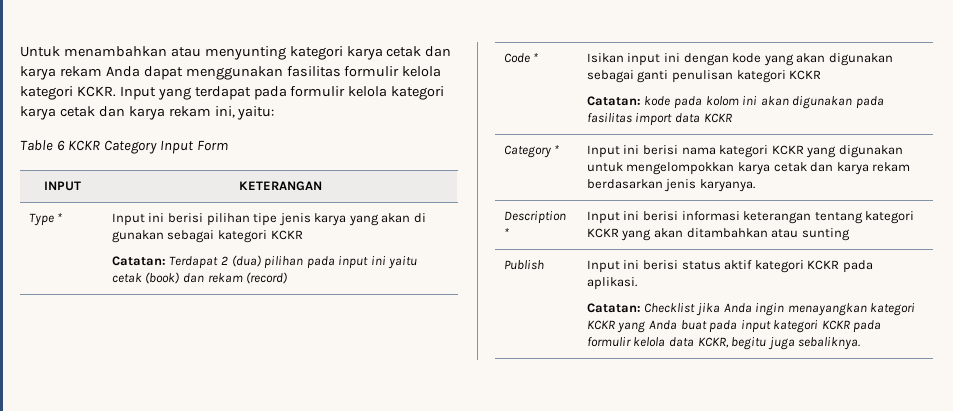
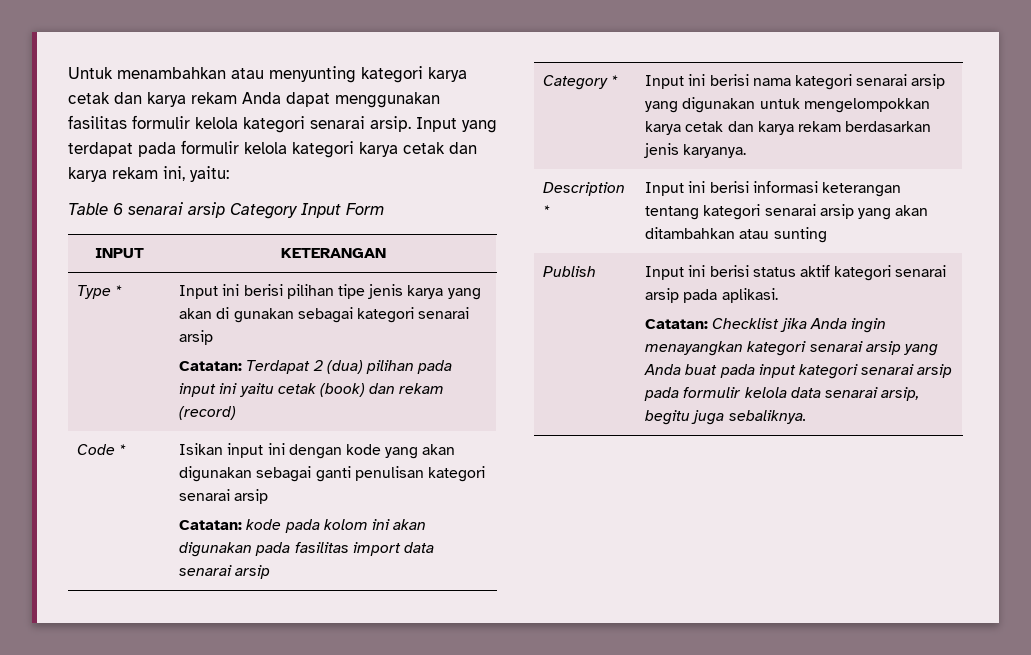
- Untuk menambahkan atau menyunting kategori karya cetak dan karya rekam Anda dapat menggunakan fasilitas formulir kelola kategori KCKR.
+ Untuk menambahkan atau menyunting kategori karya cetak dan karya rekam Anda dapat menggunakan fasilitas formulir kelola kategori senarai arsip.
- Table 6 KCKR Category Input Form
+ Table 6 senarai arsip Category Input Form
- Type * | Input ini berisi pilihan tipe jenis karya yang akan di gunakan sebagai kategori KCKR
+ Type * | Input ini berisi pilihan tipe jenis karya yang akan di gunakan sebagai kategori senarai arsip
- Code * | Isikan input ini dengan kode yang akan digunakan sebagai ganti penulisan kategori KCKR
- Catatan: kode pada kolom ini akan digunakan pada fasilitas import data KCKR
+ Code * | Isikan input ini dengan kode yang akan digunakan sebagai ganti penulisan kategori senarai arsip
+ Catatan: kode pada kolom ini akan digunakan pada fasilitas import data senarai arsip
- Category * | Input ini berisi nama kategori KCKR yang digunakan untuk mengelompokkan karya cetak dan karya rekam berdasarkan jenis karyanya.
+ Category * | Input ini berisi nama kategori senarai arsip yang digunakan untuk mengelompokkan karya cetak dan karya rekam berdasarkan jenis karyanya.
- Description * | Input ini berisi informasi keterangan tentang kategori KCKR yang akan ditambahkan atau sunting
+ Description * | Input ini berisi informasi keterangan tentang kategori senarai arsip yang akan ditambahkan atau sunting
- Publish | Input ini berisi status aktif kategori KCKR pada aplikasi.
- Catatan: Checklist jika Anda ingin menayangkan kategori KCKR yang Anda buat pada input kategori KCKR pada formulir kelola data KCKR, begitu juga sebaliknya.
+ Publish | Input ini berisi status aktif kategori senarai arsip pada aplikasi.
+ Catatan: Checklist jika Anda ingin menayangkan kategori senarai arsip yang Anda buat pada input kategori senarai arsip pada formulir kelola data senarai arsip, begitu juga sebaliknya.

